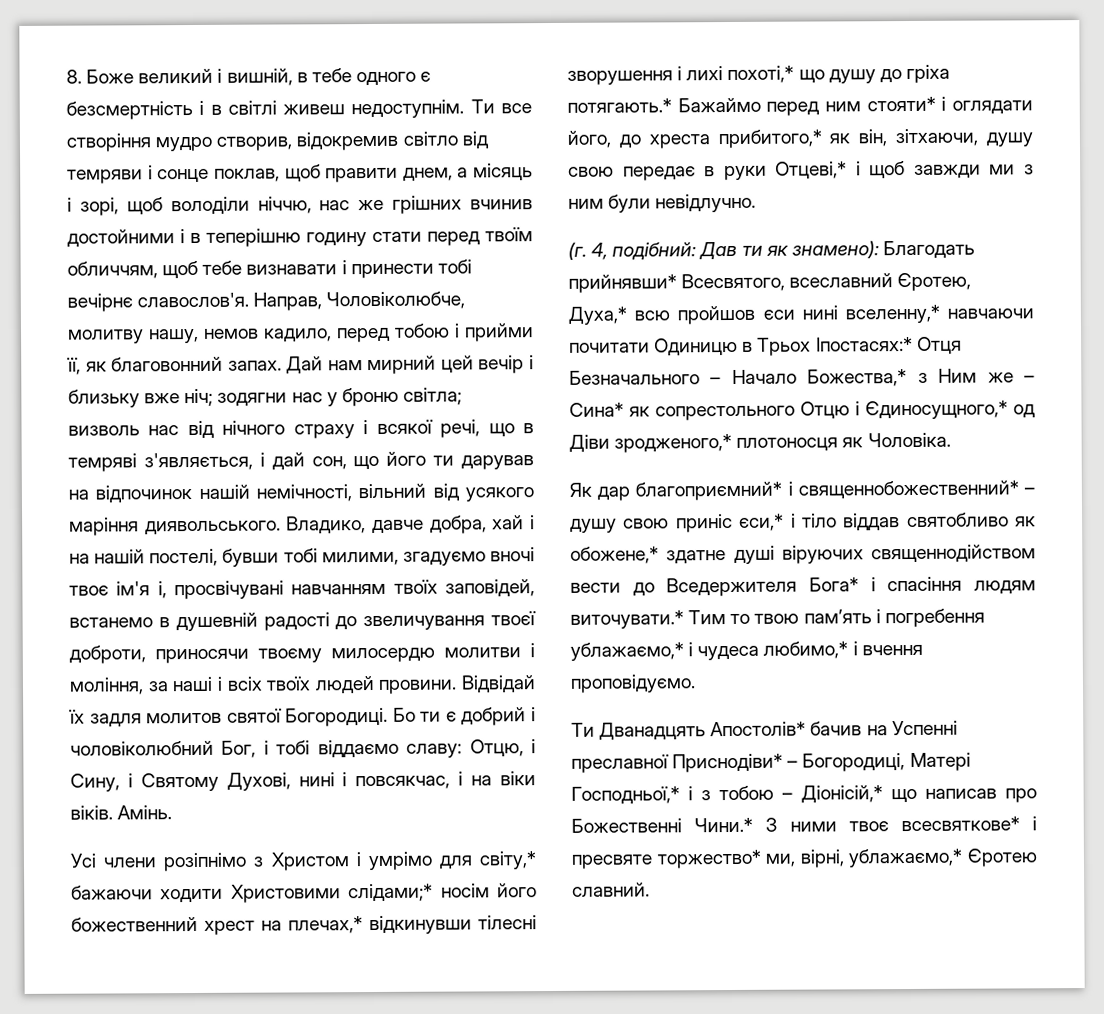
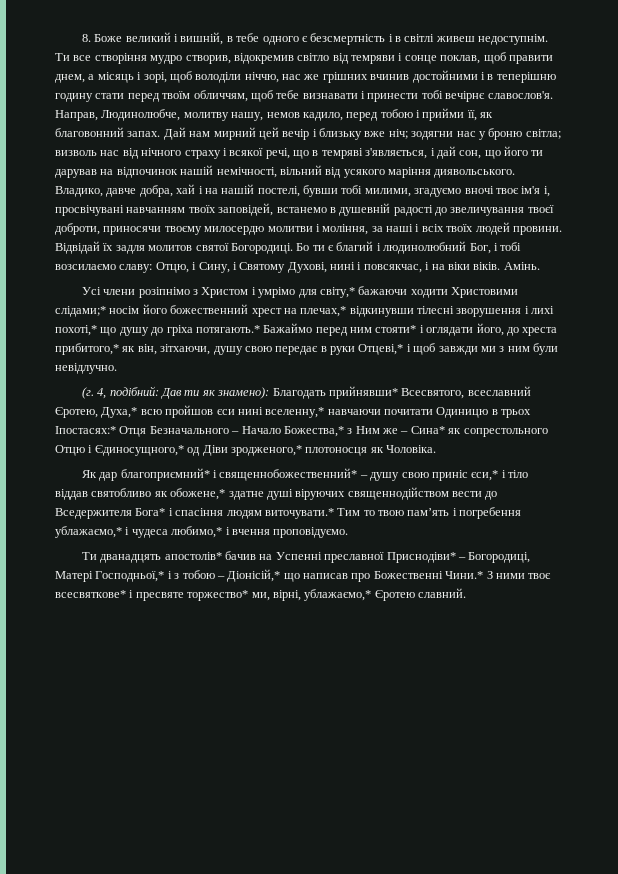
- Направ, Чоловіколюбче, молитву нашу, немов кадило, перед тобою і прийми її, як благовонний запах.
+ Направ, Людинолюбче, молитву нашу, немов кадило, перед тобою і прийми її, як благовонний запах.
- Бо ти є добрий і чоловіколюбний Бог, і тобі віддаємо славу: Отцю, і Сину, і Святому Духові, нині і повсякчас, і на віки віків.
+ Бо ти є благий і людинолюбний Бог, і тобі возсилаємо славу: Отцю, і Сину, і Святому Духові, нині і повсякчас, і на віки віків.
- (г. 4, подібний: Дав ти як знамено): Благодать прийнявши* Всесвятого, всеславний Єротею, Духа,* всю пройшов єси нині вселенну,* навчаючи почитати Одиницю в Трьох Іпостасях:* Отця Безначального – Начало Божества,* з Ним же – Сина* як сопрестольного Отцю і Єдиносущного,* од Діви зродженого,* плотоносця як Чоловіка.
+ (г. 4, подібний: Дав ти як знамено): Благодать прийнявши* Всесвятого, всеславний Єротею, Духа,* всю пройшов єси нині вселенну,* навчаючи почитати Одиницю в трьох Іпостасях:* Отця Безначального – Начало Божества,* з Ним же – Сина* як сопрестольного Отцю і Єдиносущного,* од Діви зродженого,* плотоносця як Чоловіка.
- Ти Дванадцять Апостолів* бачив на Успенні преславної Приснодіви* – Богородиці, Матері Господньої,* і з тобою – Діонісій,* що написав про Божественні Чини.* З ними твоє всесвяткове* і пресвяте торжество* ми, вірні, ублажаємо,* Єротею славний.
+ Ти дванадцять апостолів* бачив на Успенні преславної Приснодіви* – Богородиці, Матері Господньої,* і з тобою – Діонісій,* що написав про Божественні Чини.* З ними твоє всесвяткове* і пресвяте торжество* ми, вірні, ублажаємо,* Єротею славний.

